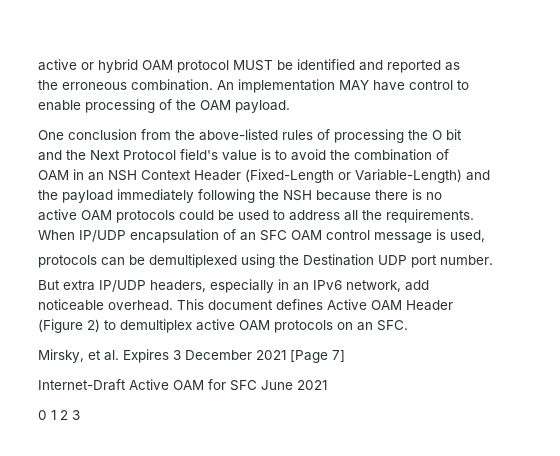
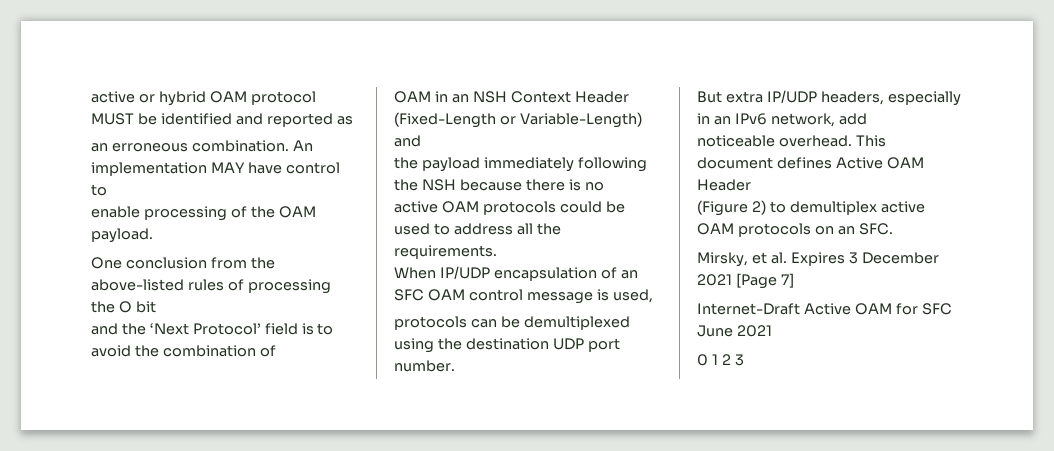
- the erroneous combination.
+ an erroneous combination.
- and the Next Protocol field's value is to avoid the combination of
+ and the ‘Next Protocol’ field is to avoid the combination of
- protocols can be demultiplexed using the Destination UDP port number.
+ protocols can be demultiplexed using the destination UDP port number.

